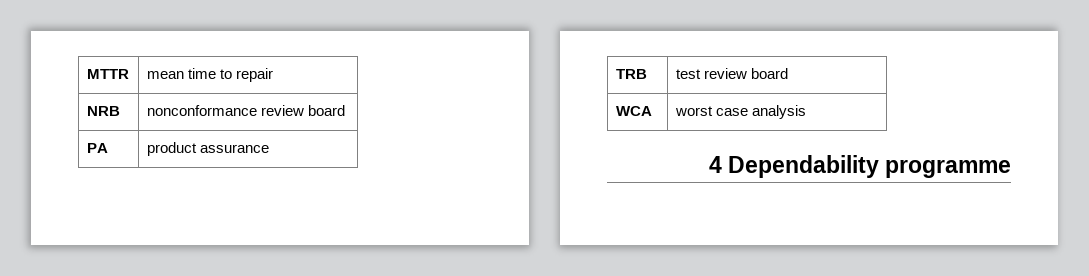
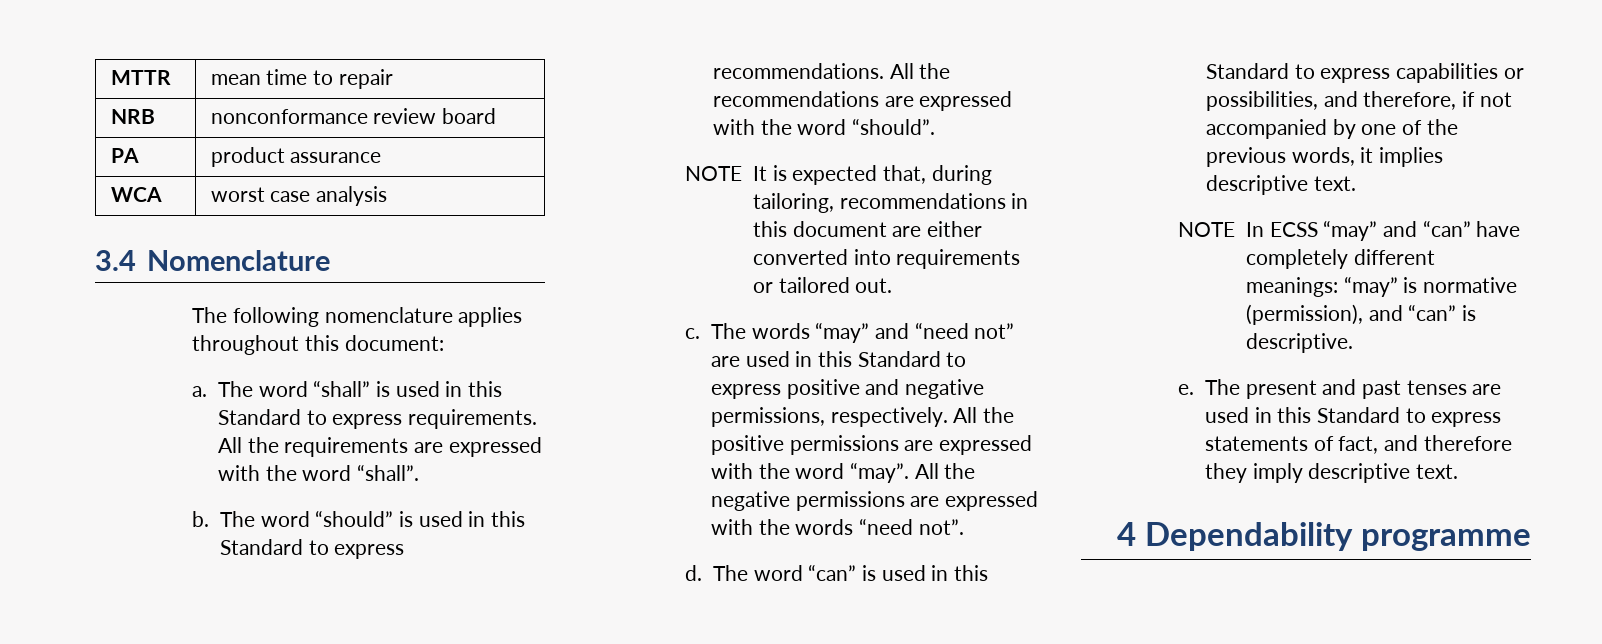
- TRB | test review board
+ 3.4 Nomenclature
+ The following nomenclature applies throughout this document:
+ a. The word “shall” is used in this Standard to express requirements. All the requirements are expressed with the word “shall”.
+ b. The word “should” is used in this Standard to express recommendations. All the recommendations are expressed with the word “should”.
+ NOTE It is expected that, during tailoring, recommendations in this document are either converted into requirements or tailored out.
+ c. The words “may” and “need not” are used in this Standard to express positive and negative permissions, respectively. All the positive permissions are expressed with the word “may”. All the negative permissions are expressed with the words “need not”.
+ d. The word “can” is used in this Standard to express capabilities or possibilities, and therefore, if not accompanied by one of the previous words, it implies descriptive text.
+ NOTE In ECSS “may” and “can” have completely different meanings: “may” is normative (permission), and “can” is descriptive.
+ e. The present and past tenses are used in this Standard to express statements of fact, and therefore they imply descriptive text.

